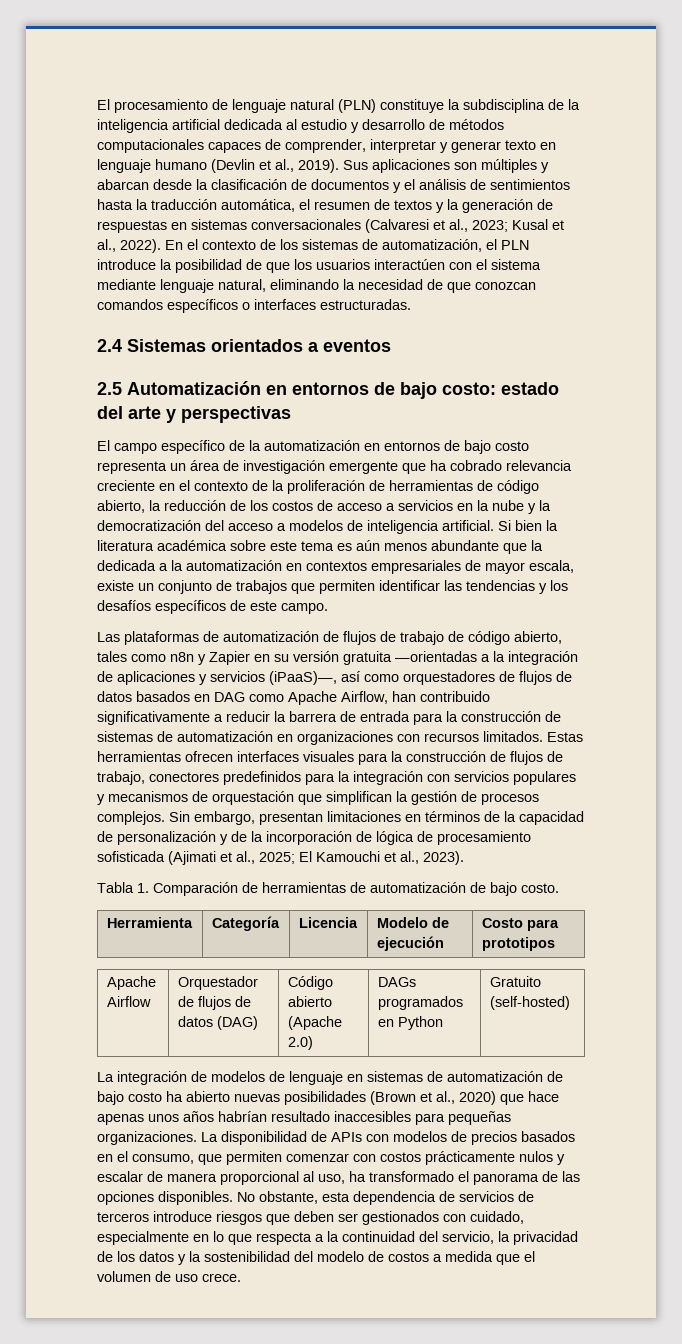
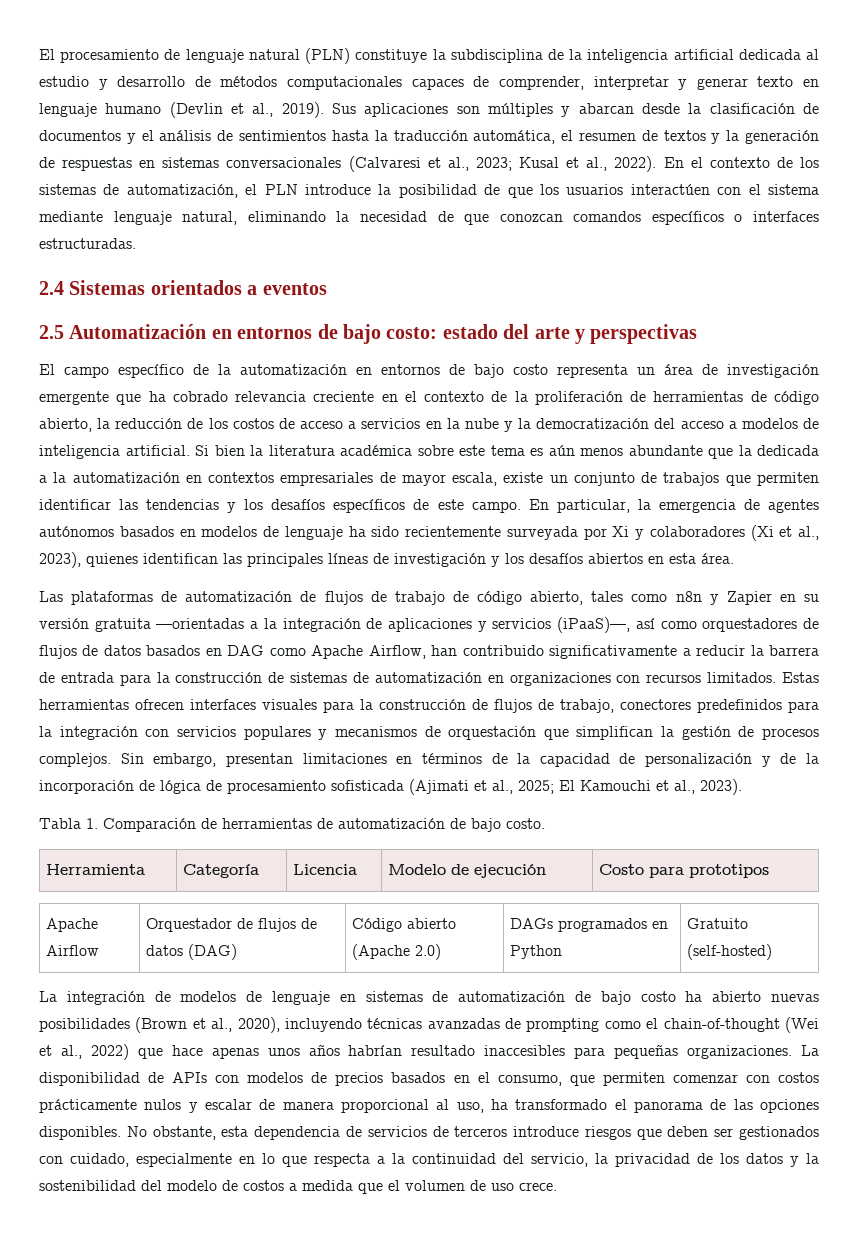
+ En particular, la emergencia de agentes autónomos basados en modelos de lenguaje ha sido recientemente surveyada por Xi y colaboradores (Xi et al., 2023), quienes identifican las principales líneas de investigación y los desafíos abiertos en esta área.
- La integración de modelos de lenguaje en sistemas de automatización de bajo costo ha abierto nuevas posibilidades (Brown et al., 2020) que hace apenas unos años habrían resultado inaccesibles para pequeñas organizaciones.
+ La integración de modelos de lenguaje en sistemas de automatización de bajo costo ha abierto nuevas posibilidades (Brown et al., 2020), incluyendo técnicas avanzadas de prompting como el chain-of-thought (Wei et al., 2022) que hace apenas unos años habrían resultado inaccesibles para pequeñas organizaciones.

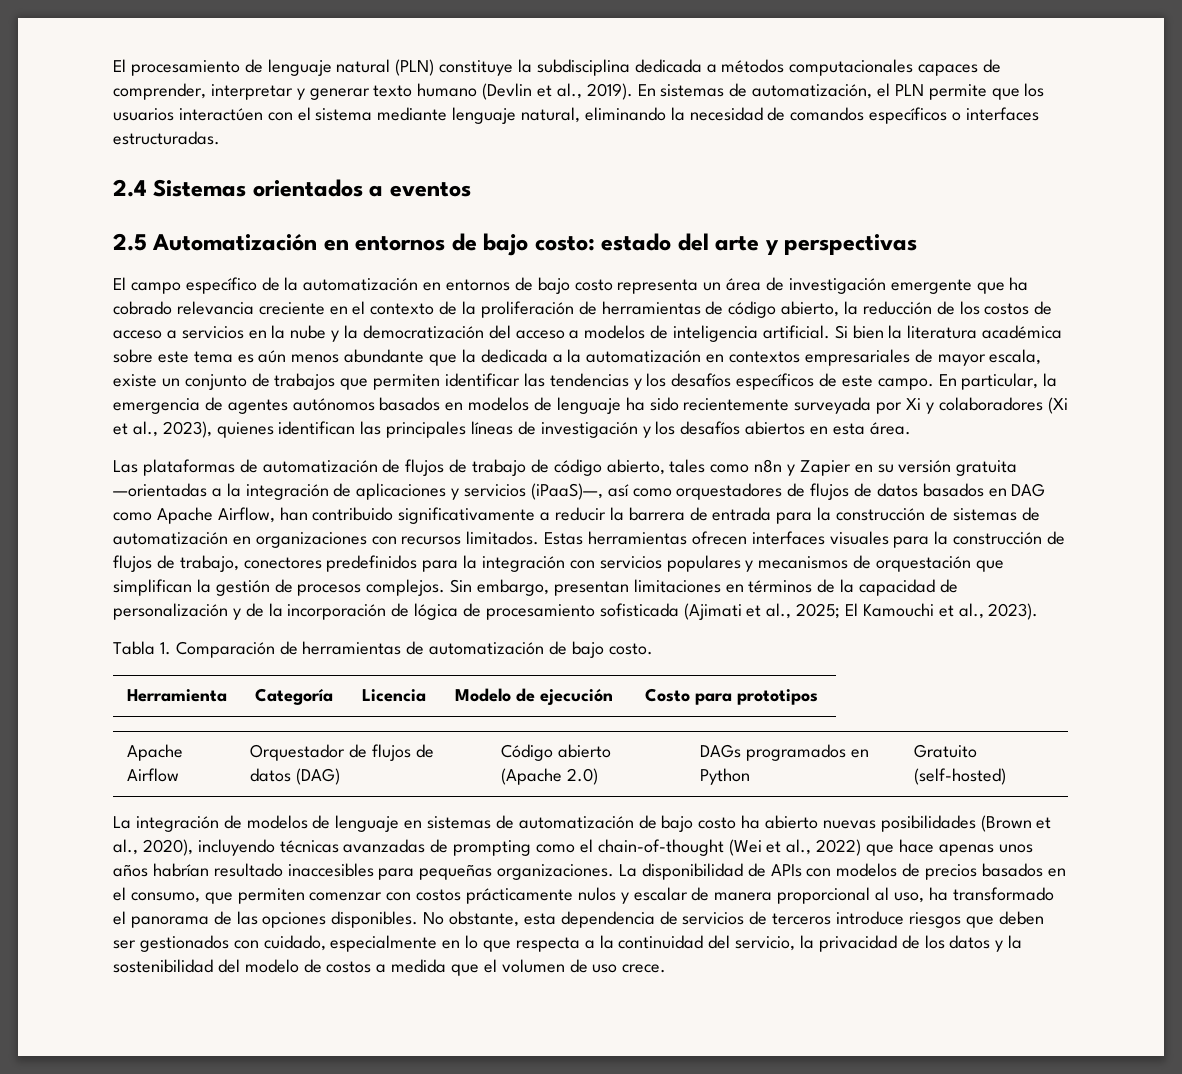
- El procesamiento de lenguaje natural (PLN) constituye la subdisciplina de la inteligencia artificial dedicada al estudio y desarrollo de métodos computacionales capaces de comprender, interpretar y generar texto en lenguaje humano (Devlin et al., 2019).
+ El procesamiento de lenguaje natural (PLN) constituye la subdisciplina dedicada a métodos computacionales capaces de comprender, interpretar y generar texto humano (Devlin et al., 2019).
- Sus aplicaciones son múltiples y abarcan desde la clasificación de documentos y el análisis de sentimientos hasta la traducción automática, el resumen de textos y la generación de respuestas en sistemas conversacionales (Calvaresi et al., 2023; Kusal et al., 2022). En el contexto de los sistemas de automatización, el PLN introduce la posibilidad de que los usuarios interactúen con el sistema mediante lenguaje natural, eliminando la necesidad de que conozcan comandos específicos o interfaces estructuradas.
+ En sistemas de automatización, el PLN permite que los usuarios interactúen con el sistema mediante lenguaje natural, eliminando la necesidad de comandos específicos o interfaces estructuradas.

